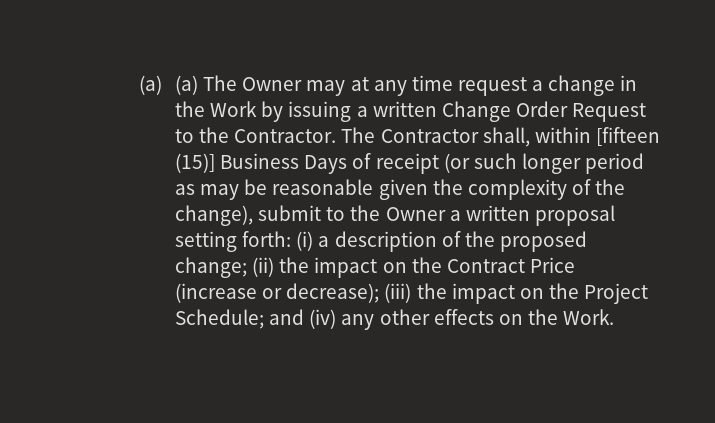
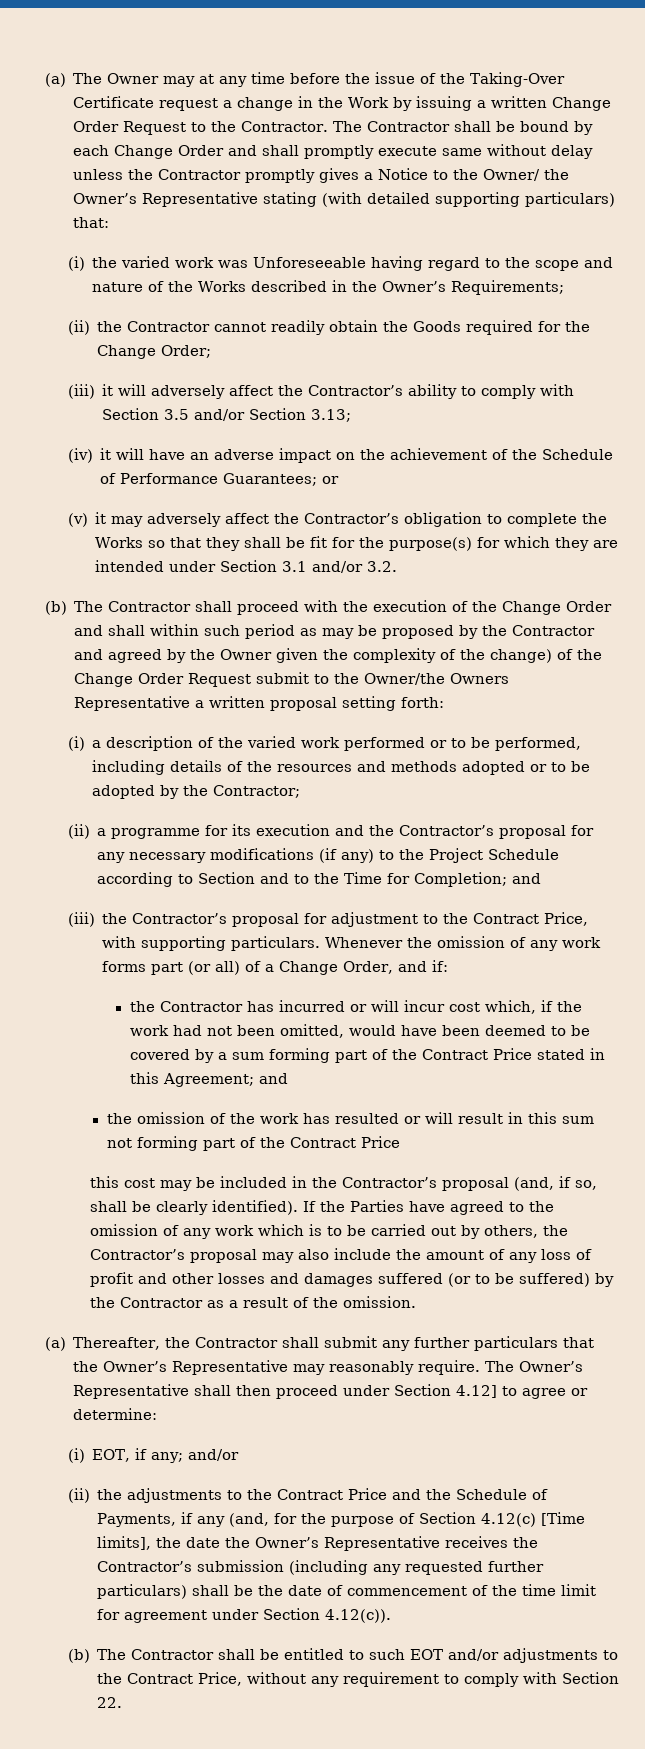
- (a) (a) The Owner may at any time request a change in the Work by issuing a written Change Order Request to the Contractor.
+ (a) The Owner may at any time before the issue of the Taking-Over Certificate request a change in the Work by issuing a written Change Order Request to the Contractor.
- The Contractor shall, within [fifteen (15)] Business Days of receipt (or such longer period as may be reasonable given the complexity of the change), submit to the Owner a written proposal setting forth: (i) a description of the proposed change; (ii) the impact on the Contract Price (increase or decrease); (iii) the impact on the Project Schedule; and (iv) any other effects on the Work.
+ The Contractor shall be bound by each Change Order and shall promptly execute same without delay unless the Contractor promptly gives a Notice to the Owner/ the Owner’s Representative stating (with detailed supporting particulars) that:
+ (i) the varied work was Unforeseeable having regard to the scope and nature of the Works described in the Owner’s Requirements;
+ (ii) the Contractor cannot readily obtain the Goods required for the Change Order;
+ (iii) it will adversely affect the Contractor’s ability to comply with Section 3.5 and/or Section 3.13;
+ (iv) it will have an adverse impact on the achievement of the Schedule of Performance Guarantees; or
+ (v) it may adversely affect the Contractor’s obligation to complete the Works so that they shall be fit for the purpose(s) for which they are intended under Section 3.1 and/or 3.2.
+ (b) The Contractor shall proceed with the execution of the Change Order and shall within such period as may be proposed by the Contractor and agreed by the Owner given the complexity of the change) of the Change Order Request submit to the Owner/the Owners Representative a written proposal setting forth:
+ (i) a description of the varied work performed or to be performed, including details of the resources and methods adopted or to be adopted by the Contractor;
+ (ii) a programme for its execution and the Contractor’s proposal for any necessary modifications (if any) to the Project Schedule according to Section and to the Time for Completion; and
+ (iii) the Contractor’s proposal for adjustment to the Contract Price, with supporting particulars. Whenever the omission of any work forms part (or all) of a Change Order, and if:
+ the Contractor has incurred or will incur cost which, if the work had not been omitted, would have been deemed to be covered by a sum forming part of the Contract Price stated in this Agreement; and
+ the omission of the work has resulted or will result in this sum not forming part of the Contract Price
+ this cost may be included in the Contractor’s proposal (and, if so, shall be clearly identified). If the Parties have agreed to the omission of any work which is to be carried out by others, the Contractor’s proposal may also include the amount of any loss of profit and other losses and damages suffered (or to be suffered) by the Contractor as a result of the omission.
+ (a) Thereafter, the Contractor shall submit any further particulars that the Owner’s Representative may reasonably require. The Owner’s Representative shall then proceed under Section 4.12] to agree or determine:
+ (i) EOT, if any; and/or
+ (ii) the adjustments to the Contract Price and the Schedule of Payments, if any (and, for the purpose of Section 4.12(c) [Time limits], the date the Owner’s Representative receives the Contractor’s submission (including any requested further particulars) shall be the date of commencement of the time limit for agreement under Section 4.12(c)).
+ (b) The Contractor shall be entitled to such EOT and/or adjustments to the Contract Price, without any requirement to comply with Section 22.

